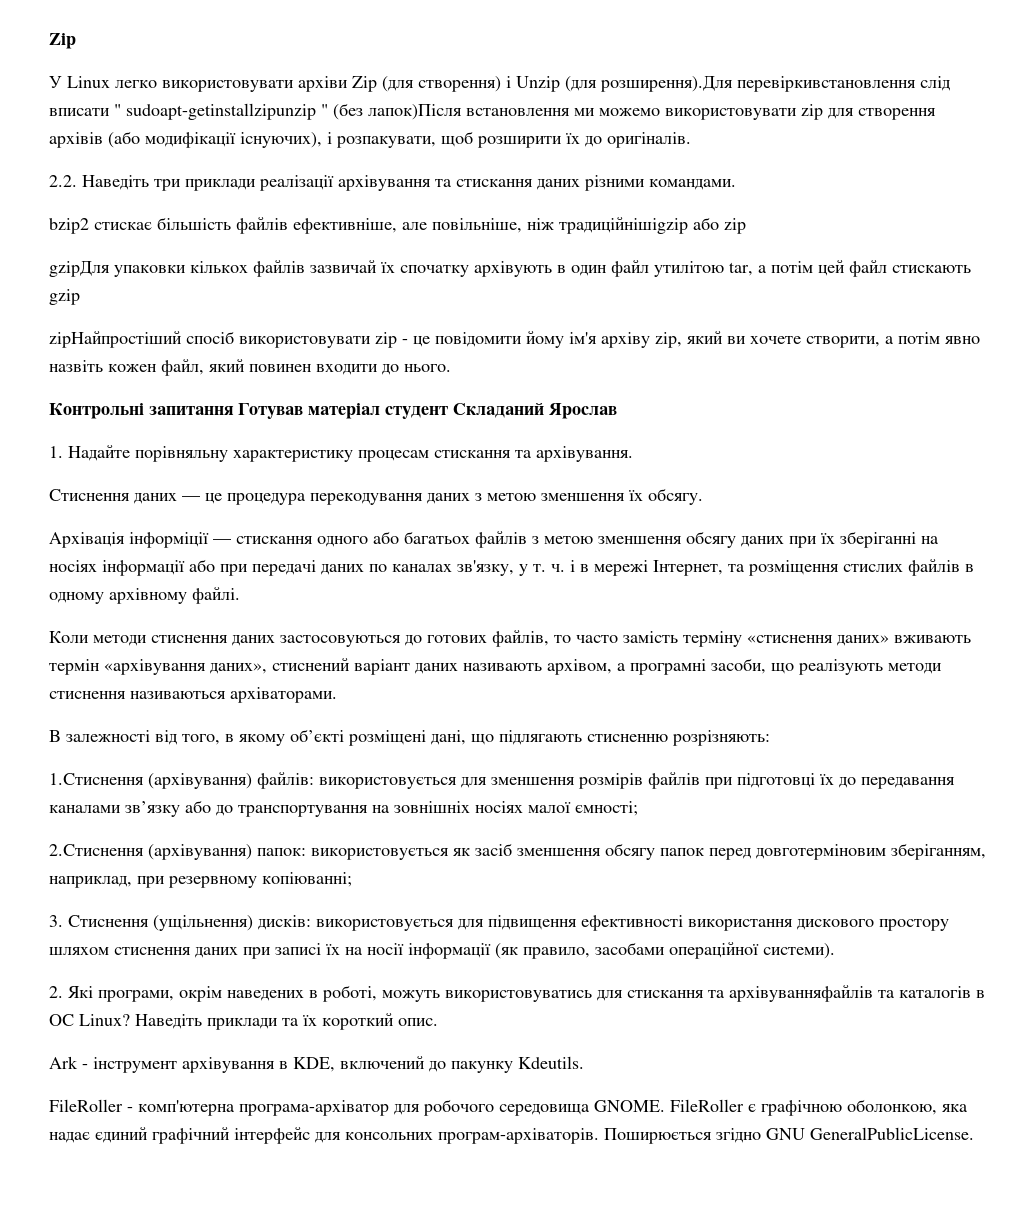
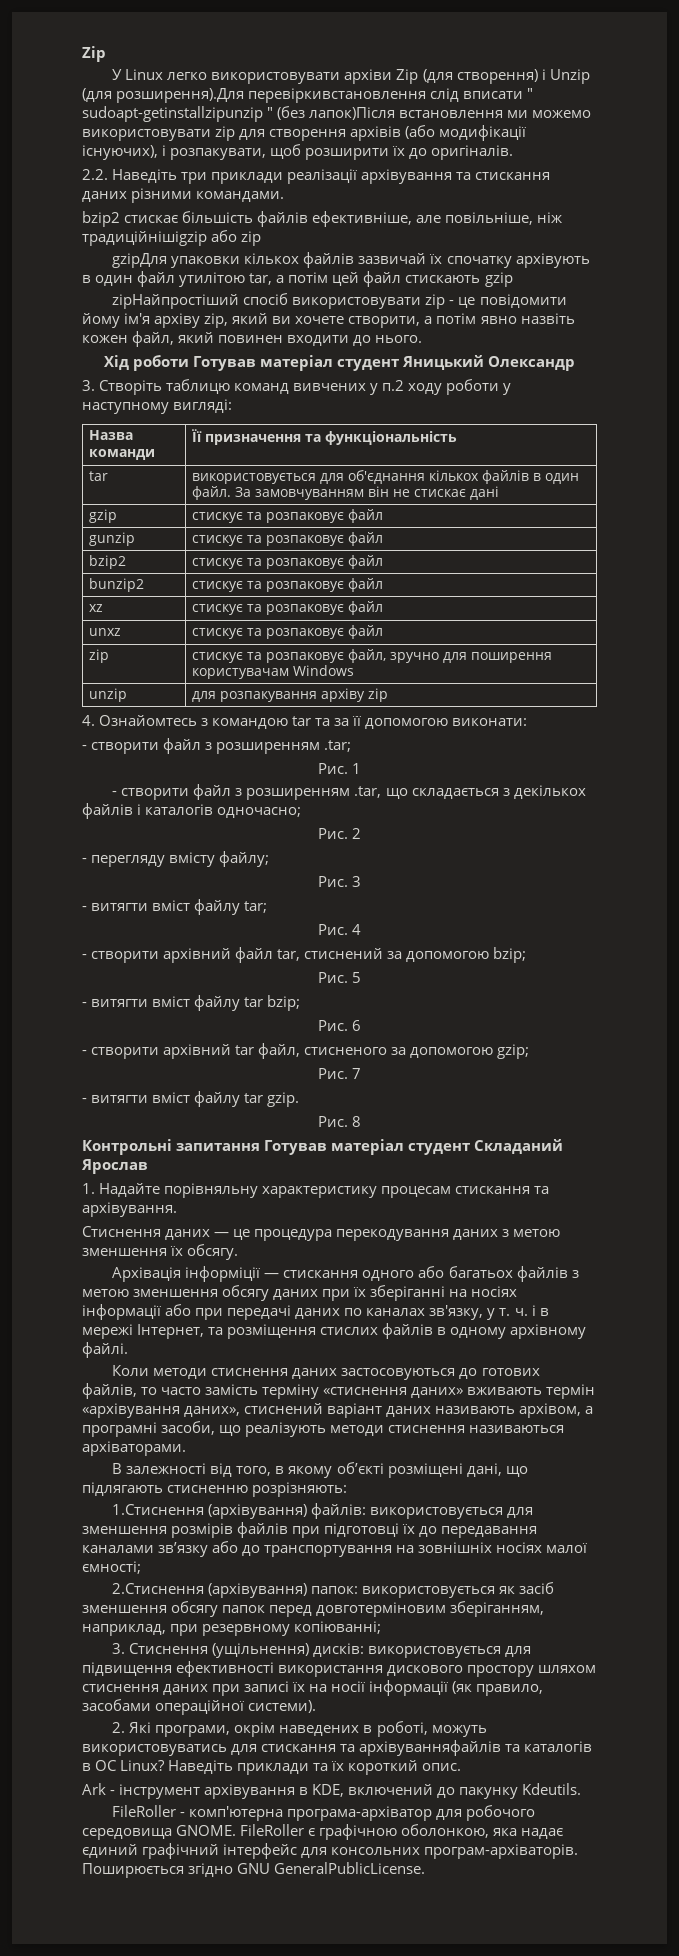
+ Хід роботи Готував матеріал студент Яницький Олександр
+ 3. Створіть таблицю команд вивчених у п.2 ходу роботи у наступному вигляді:
+ Назва команди | Її призначення та функціональність
+ tar | використовується для об'єднання кількох файлів в один файл. За замовчуванням він не стискає дані
+ gzip | стискує та розпаковує файл
+ gunzip | стискує та розпаковує файл
+ bzip2 | стискує та розпаковує файл
+ bunzip2 | стискує та розпаковує файл
+ xz | стискує та розпаковує файл
+ unxz | стискує та розпаковує файл
+ zip | стискує та розпаковує файл, зручно для поширення користувачам Windows
+ unzip | для розпакування архіву zip
+ 4. Ознайомтесь з командою tar та за її допомогою виконати:
+ - створити файл з розширенням .tar;
+ Рис. 1
+ - створити файл з розширенням .tar, що складається з декількох файлів і каталогів одночасно;
+ Рис. 2
+ - перегляду вмісту файлу;
+ Рис. 3
+ - витягти вміст файлу tar;
+ Рис. 4
+ - створити архівний файл tar, стиснений за допомогою bzip;
+ Рис. 5
+ - витягти вміст файлу tar bzip;
+ Рис. 6
+ - створити архівний tar файл, стисненого за допомогою gzip;
+ Рис. 7
+ - витягти вміст файлу tar gzip.
+ Рис. 8

